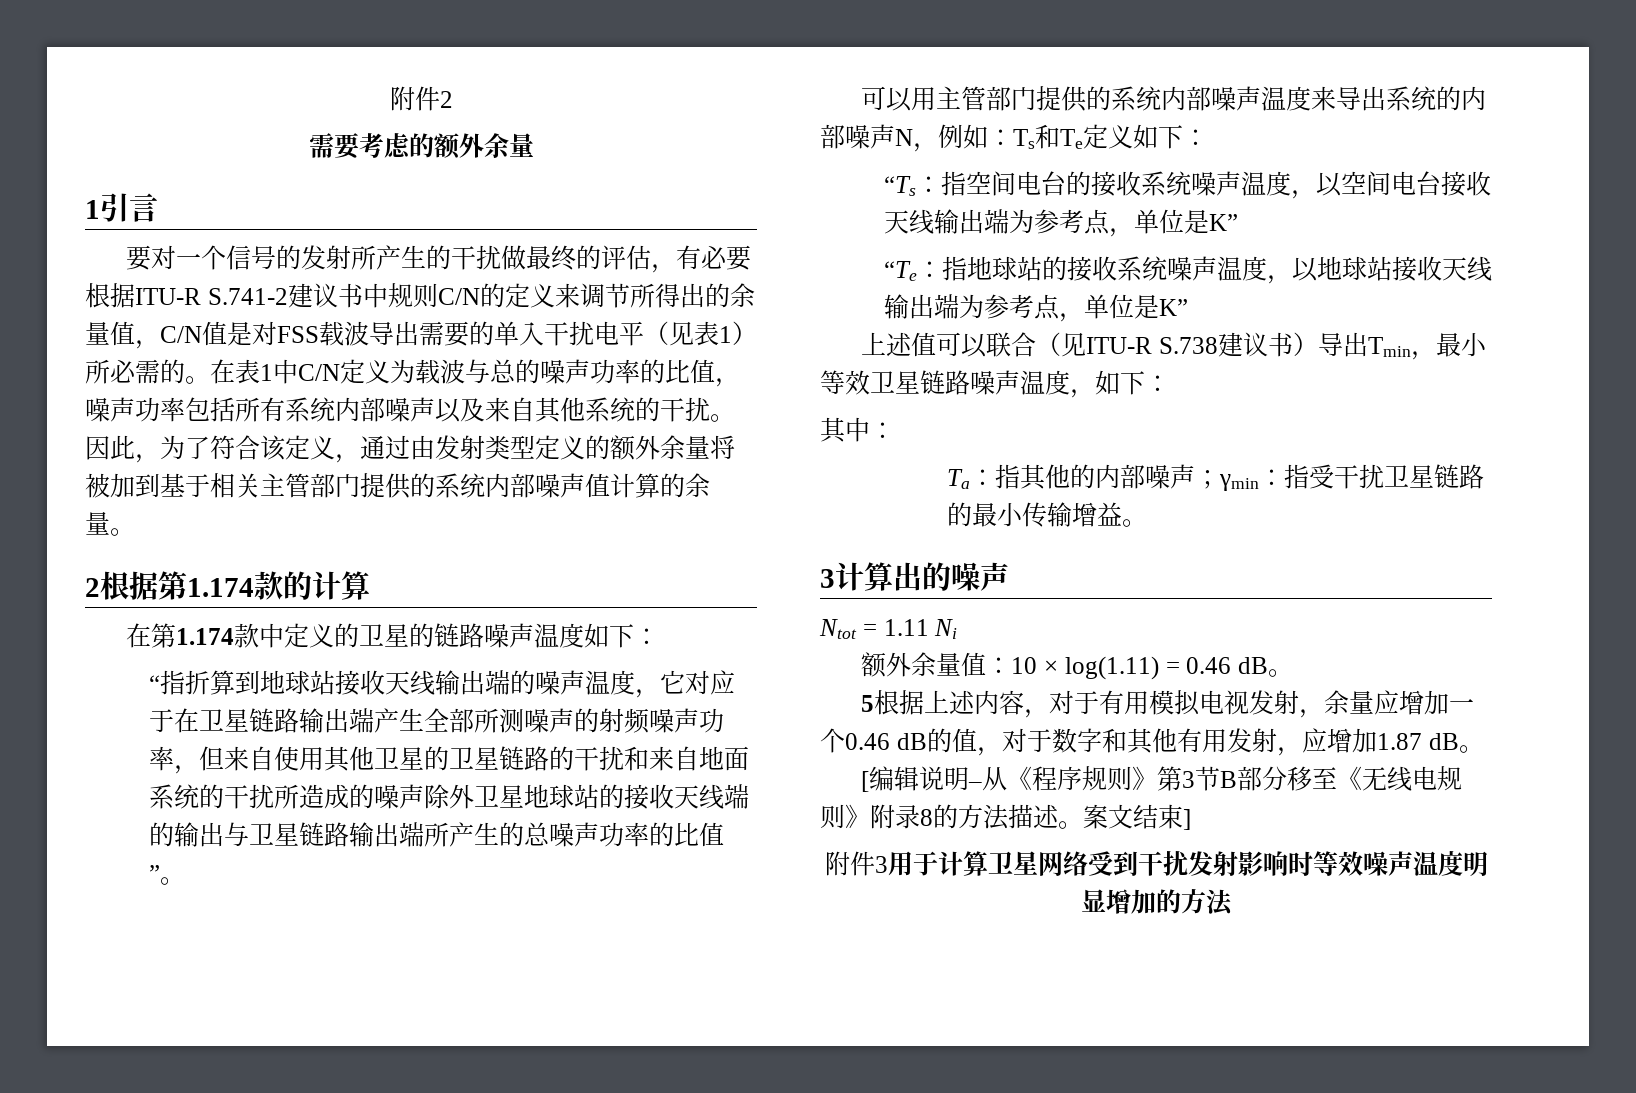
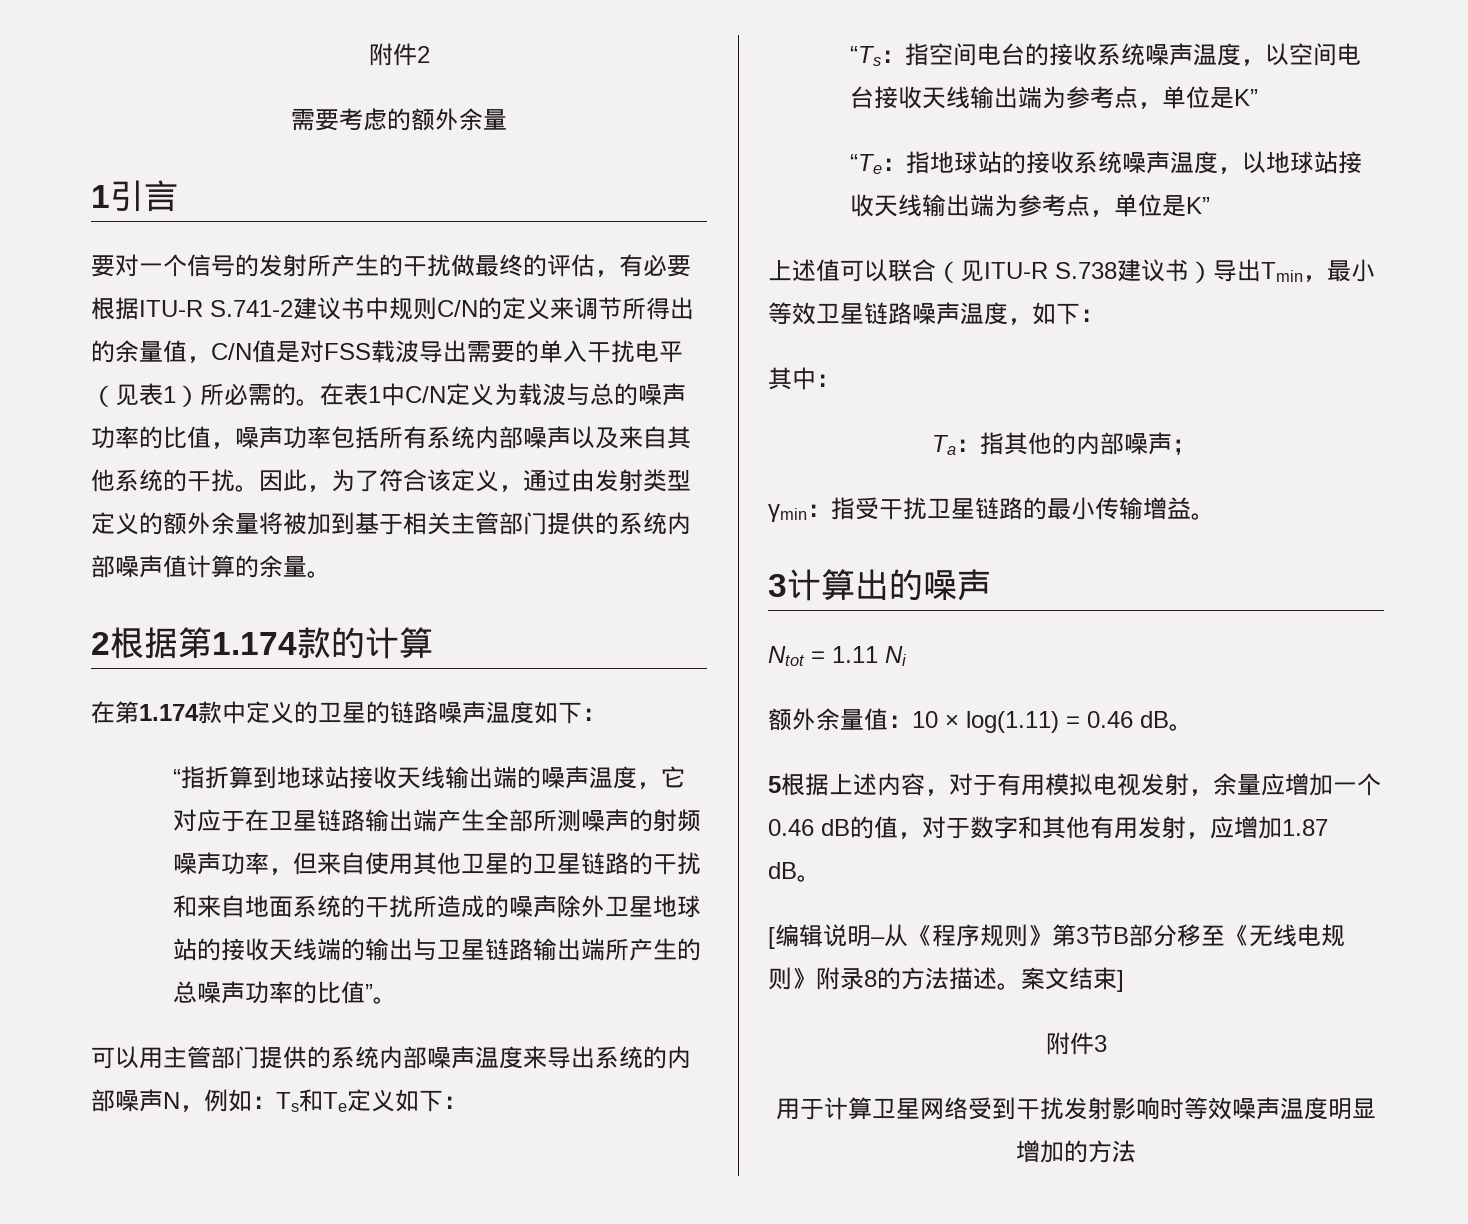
- Ta：指其他的内部噪声；γmin：指受干扰卫星链路的最小传输增益。
+ Ta：指其他的内部噪声；
+ γmin：指受干扰卫星链路的最小传输增益。
- 附件3用于计算卫星网络受到干扰发射影响时等效噪声温度明显增加的方法
+ 附件3
+ 用于计算卫星网络受到干扰发射影响时等效噪声温度明显增加的方法

